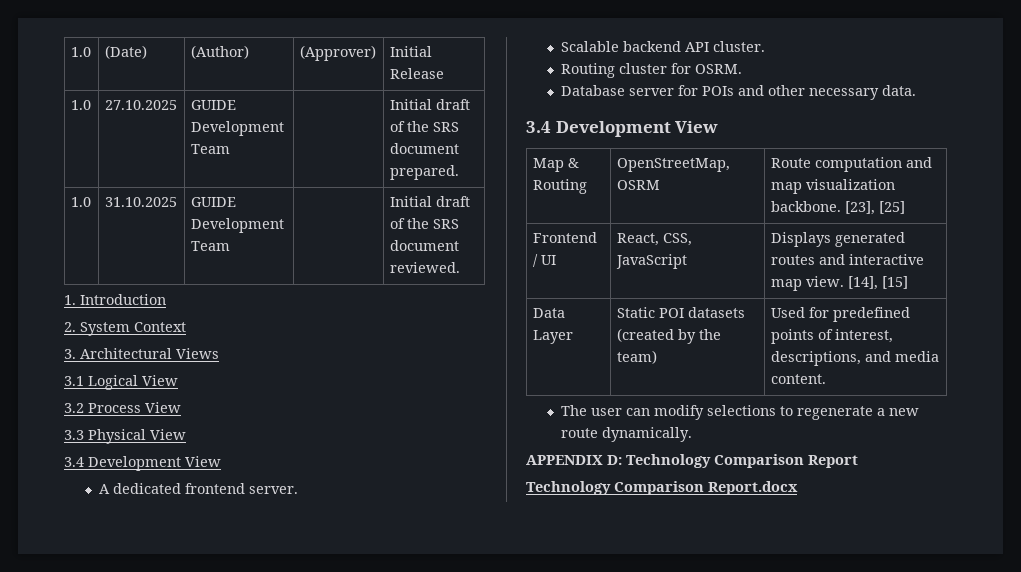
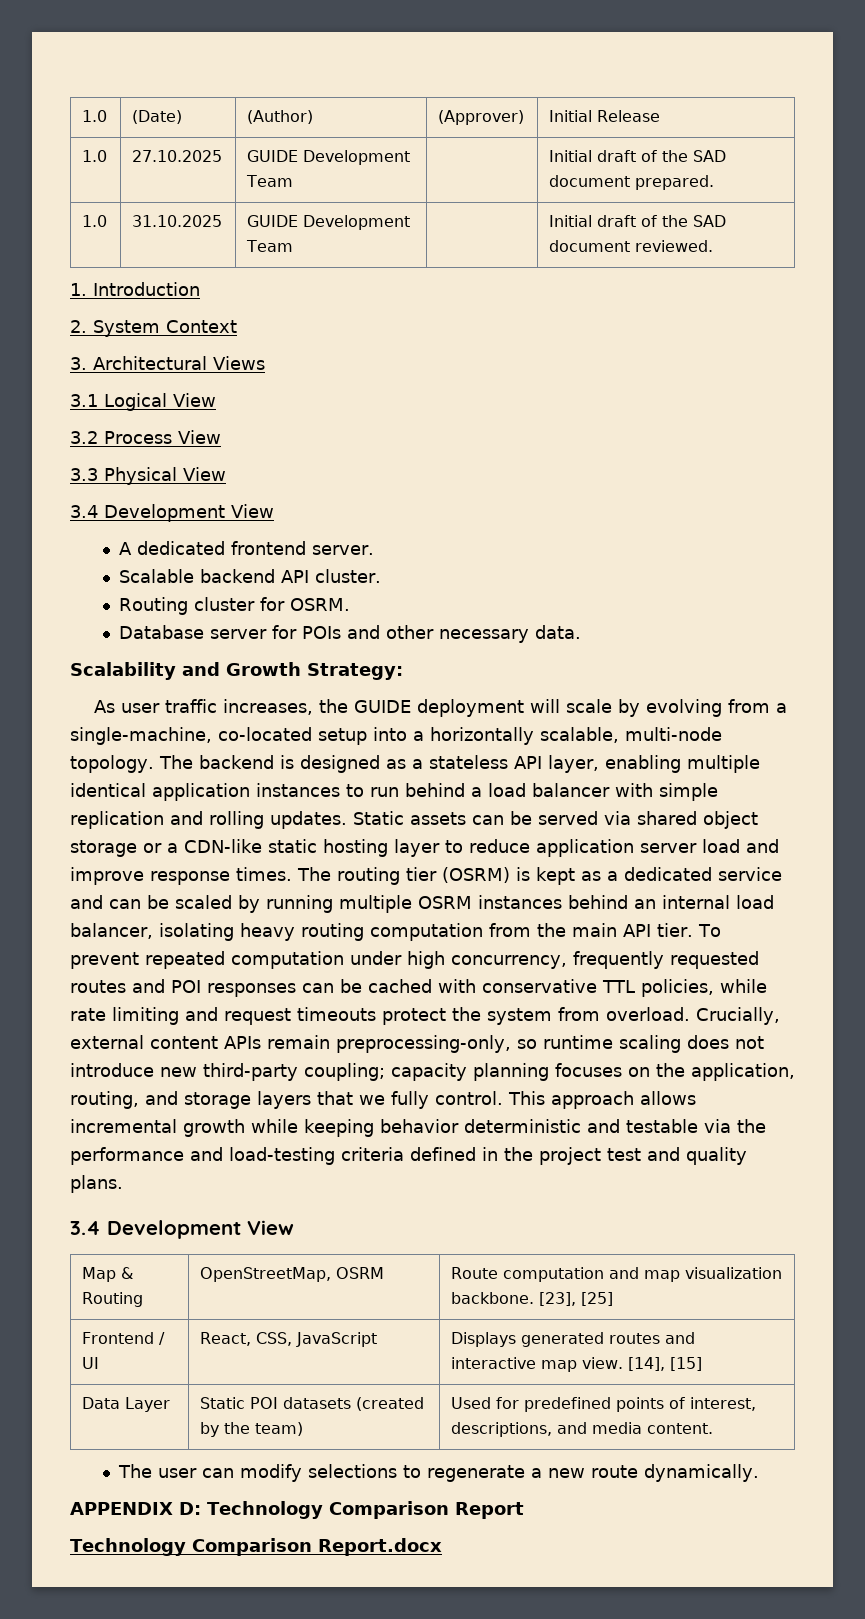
- 1.0 | 27.10.2025 | GUIDE Development Team | | Initial draft of the SRS document prepared.
+ 1.0 | 27.10.2025 | GUIDE Development Team | | Initial draft of the SAD document prepared.
- 1.0 | 31.10.2025 | GUIDE Development Team | | Initial draft of the SRS document reviewed.
+ 1.0 | 31.10.2025 | GUIDE Development Team | | Initial draft of the SAD document reviewed.
+ Scalability and Growth Strategy:
+ As user traffic increases, the GUIDE deployment will scale by evolving from a single-machine, co-located setup into a horizontally scalable, multi-node topology. The backend is designed as a stateless API layer, enabling multiple identical application instances to run behind a load balancer with simple replication and rolling updates. Static assets can be served via shared object storage or a CDN-like static hosting layer to reduce application server load and improve response times. The routing tier (OSRM) is kept as a dedicated service and can be scaled by running multiple OSRM instances behind an internal load balancer, isolating heavy routing computation from the main API tier. To prevent repeated computation under high concurrency, frequently requested routes and POI responses can be cached with conservative TTL policies, while rate limiting and request timeouts protect the system from overload. Crucially, external content APIs remain preprocessing-only, so runtime scaling does not introduce new third-party coupling; capacity planning focuses on the application, routing, and storage layers that we fully control. This approach allows incremental growth while keeping behavior deterministic and testable via the performance and load-testing criteria defined in the project test and quality plans.

